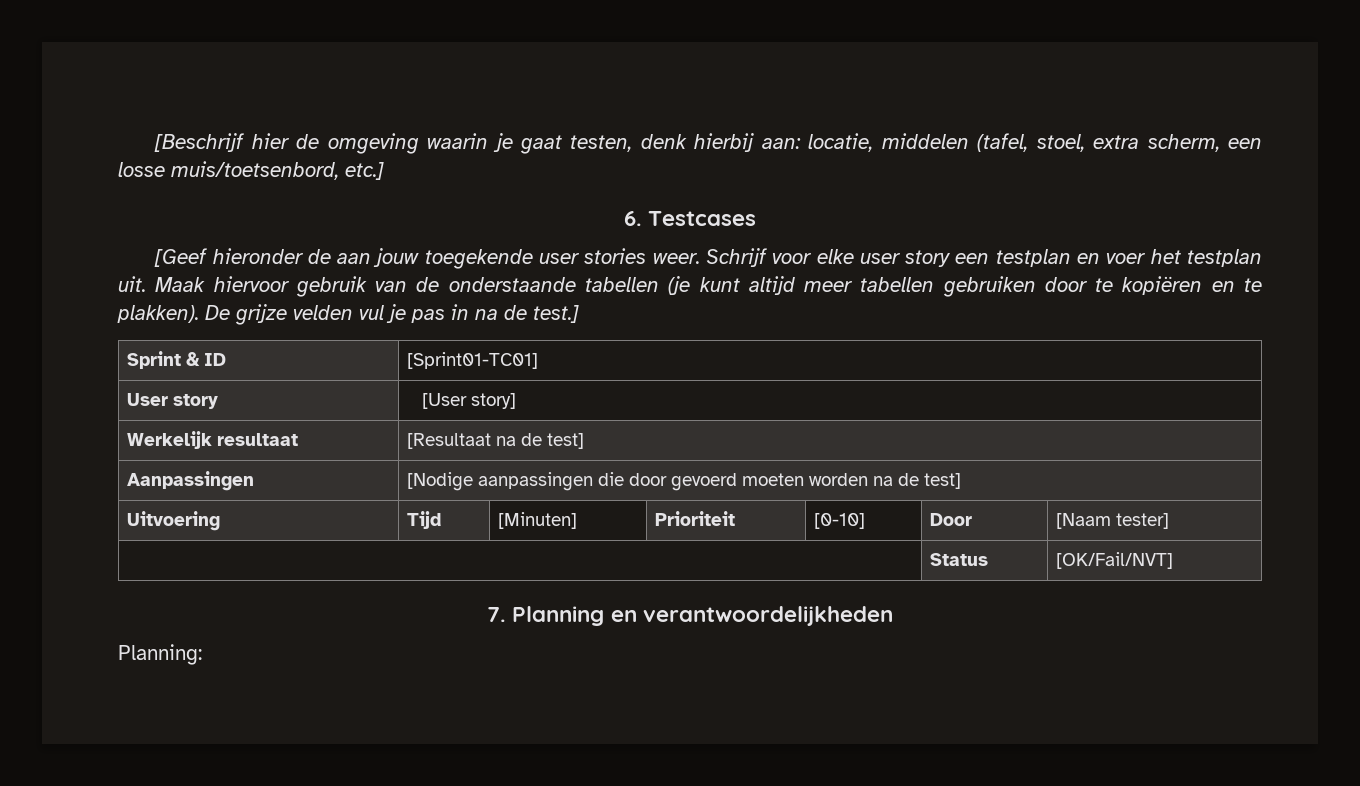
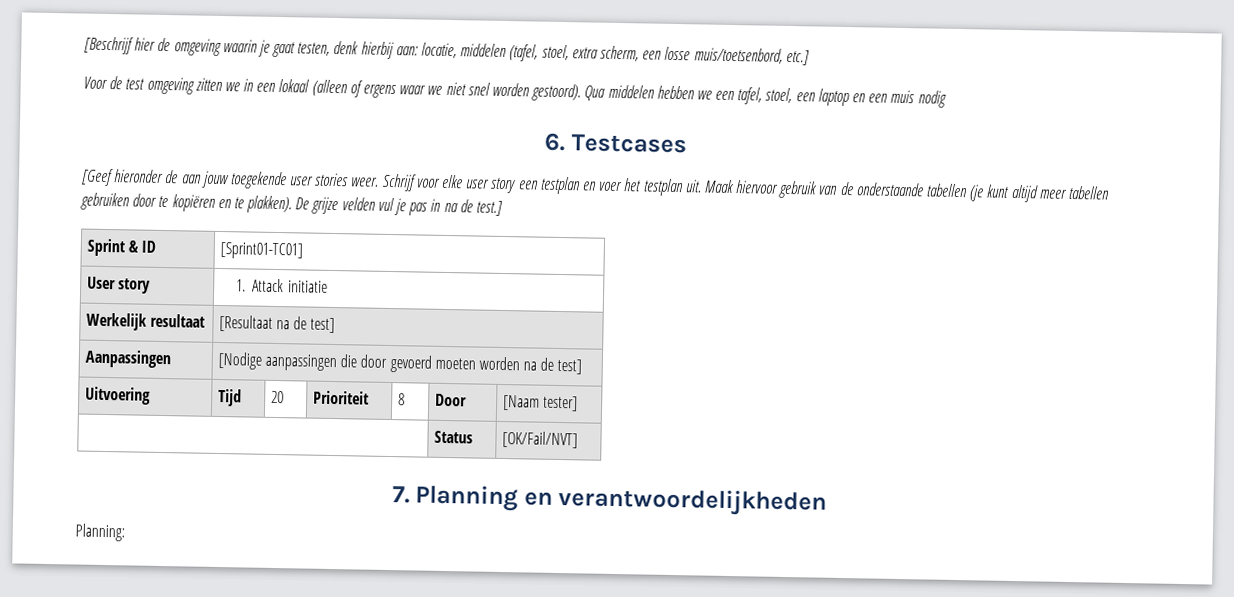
+ Voor de test omgeving zitten we in een lokaal (alleen of ergens waar we niet snel worden gestoord). Qua middelen hebben we een tafel, stoel, een laptop en een muis nodig
- User story | [User story]
+ User story | 1. Attack initiatie
- Uitvoering | Tijd | [Minuten] | Prioriteit | [0-10] | Door | [Naam tester]
+ Uitvoering | Tijd | 20 | Prioriteit | 8 | Door | [Naam tester]

